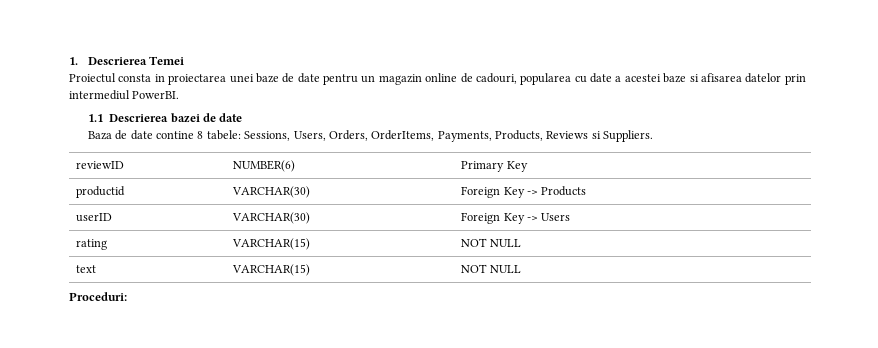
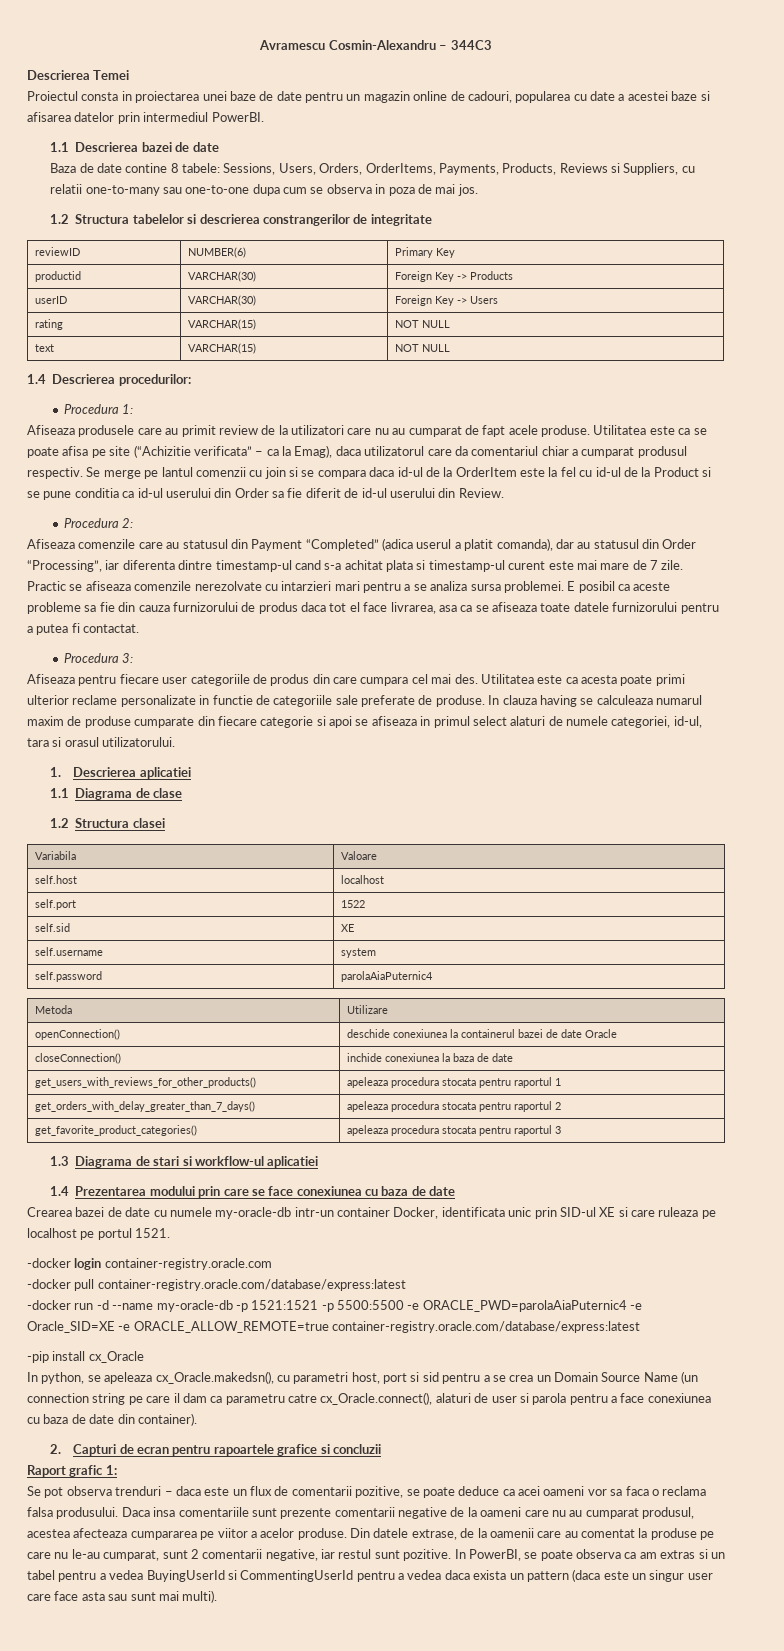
- 1. Descrierea Temei
+ Avramescu Cosmin-Alexandru – 344C3
+ Descrierea Temei
- Baza de date contine 8 tabele: Sessions, Users, Orders, OrderItems, Payments, Products, Reviews si Suppliers.
+ Baza de date contine 8 tabele: Sessions, Users, Orders, OrderItems, Payments, Products, Reviews si Suppliers, cu relatii one-to-many sau one-to-one dupa cum se observa in poza de mai jos.
+ 1.2 Structura tabelelor si descrierea constrangerilor de integritate
- Proceduri:
+ 1.4 Descrierea procedurilor:
+ Procedura 1:
+ Afiseaza produsele care au primit review de la utilizatori care nu au cumparat de fapt acele produse. Utilitatea este ca se poate afisa pe site (“Achizitie verificata” – ca la Emag), daca utilizatorul care da comentariul chiar a cumparat produsul respectiv. Se merge pe lantul comenzii cu join si se compara daca id-ul de la OrderItem este la fel cu id-ul de la Product si se pune conditia ca id-ul userului din Order sa fie diferit de id-ul userului din Review.
+ Procedura 2:
+ Afiseaza comenzile care au statusul din Payment “Completed” (adica userul a platit comanda), dar au statusul din Order “Processing”, iar diferenta dintre timestamp-ul cand s-a achitat plata si timestamp-ul curent este mai mare de 7 zile. Practic se afiseaza comenzile nerezolvate cu intarzieri mari pentru a se analiza sursa problemei. E posibil ca aceste probleme sa fie din cauza furnizorului de produs daca tot el face livrarea, asa ca se afiseaza toate datele furnizorului pentru a putea fi contactat.
+ Procedura 3:
+ Afiseaza pentru fiecare user categoriile de produs din care cumpara cel mai des. Utilitatea este ca acesta poate primi ulterior reclame personalizate in functie de categoriile sale preferate de produse. In clauza having se calculeaza numarul maxim de produse cumparate din fiecare categorie si apoi se afiseaza in primul select alaturi de numele categoriei, id-ul, tara si orasul utilizatorului.
+ 1. Descrierea aplicatiei
+ 1.1 Diagrama de clase
+ 1.2 Structura clasei
+ Variabila | Valoare
+ self.host | localhost
+ self.port | 1522
+ self.sid | XE
+ self.username | system
+ self.password | parolaAiaPuternic4
+ Metoda | Utilizare
+ openConnection() | deschide conexiunea la containerul bazei de date Oracle
+ closeConnection() | inchide conexiunea la baza de date
+ get_users_with_reviews_for_other_products() | apeleaza procedura stocata pentru raportul 1
+ get_orders_with_delay_greater_than_7_days() | apeleaza procedura stocata pentru raportul 2
+ get_favorite_product_categories() | apeleaza procedura stocata pentru raportul 3
+ 1.3 Diagrama de stari si workflow-ul aplicatiei
+ 1.4 Prezentarea modului prin care se face conexiunea cu baza de date
+ Crearea bazei de date cu numele my-oracle-db intr-un container Docker, identificata unic prin SID-ul XE si care ruleaza pe localhost pe portul 1521.
+ -docker login container-registry.oracle.com
+ -docker pull container-registry.oracle.com/database/express:latest
+ -docker run -d --name my-oracle-db -p 1521:1521 -p 5500:5500 -e ORACLE_PWD=parolaAiaPuternic4 -e Oracle_SID=XE -e ORACLE_ALLOW_REMOTE=true container-registry.oracle.com/database/express:latest
+ -pip install cx_Oracle
+ In python, se apeleaza cx_Oracle.makedsn(), cu parametri host, port si sid pentru a se crea un Domain Source Name (un connection string pe care il dam ca parametru catre cx_Oracle.connect(), alaturi de user si parola pentru a face conexiunea cu baza de date din container).
+ 2. Capturi de ecran pentru rapoartele grafice si concluzii
+ Raport grafic 1:
+ Se pot observa trenduri – daca este un flux de comentarii pozitive, se poate deduce ca acei oameni vor sa faca o reclama falsa produsului. Daca insa comentariile sunt prezente comentarii negative de la oameni care nu au cumparat produsul, acestea afecteaza cumpararea pe viitor a acelor produse. Din datele extrase, de la oamenii care au comentat la produse pe care nu le-au cumparat, sunt 2 comentarii negative, iar restul sunt pozitive. In PowerBI, se poate observa ca am extras si un tabel pentru a vedea BuyingUserId si CommentingUserId pentru a vedea daca exista un pattern (daca este un singur user care face asta sau sunt mai multi).

